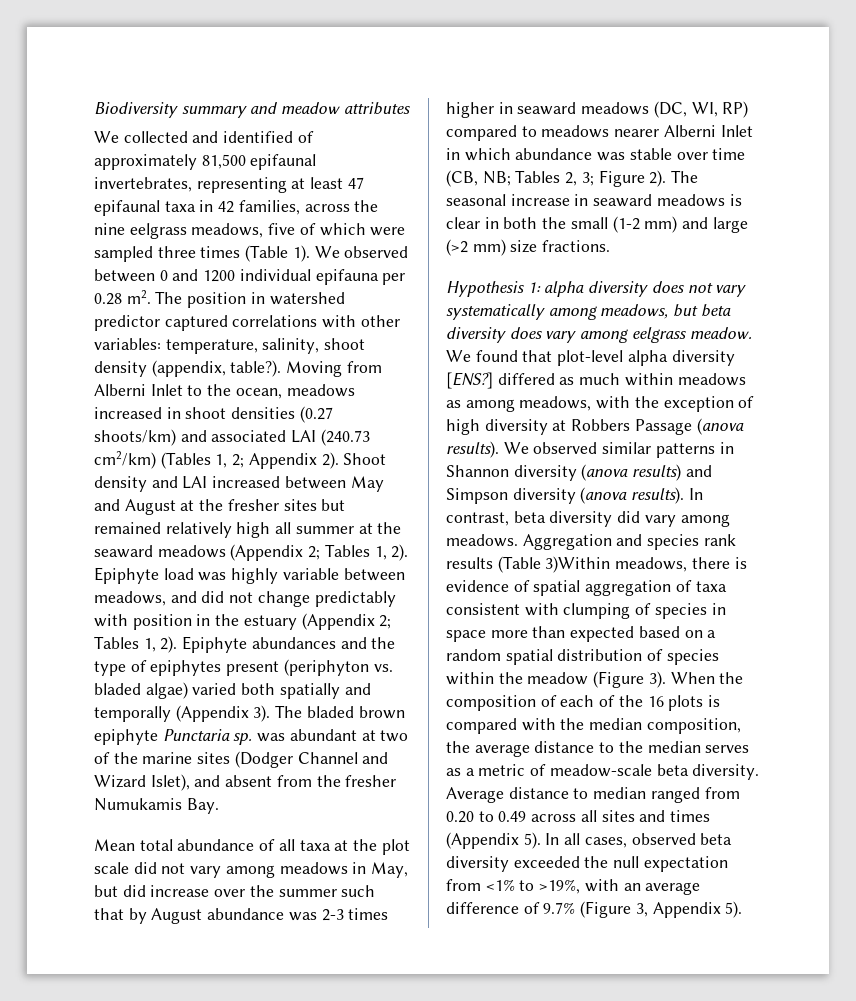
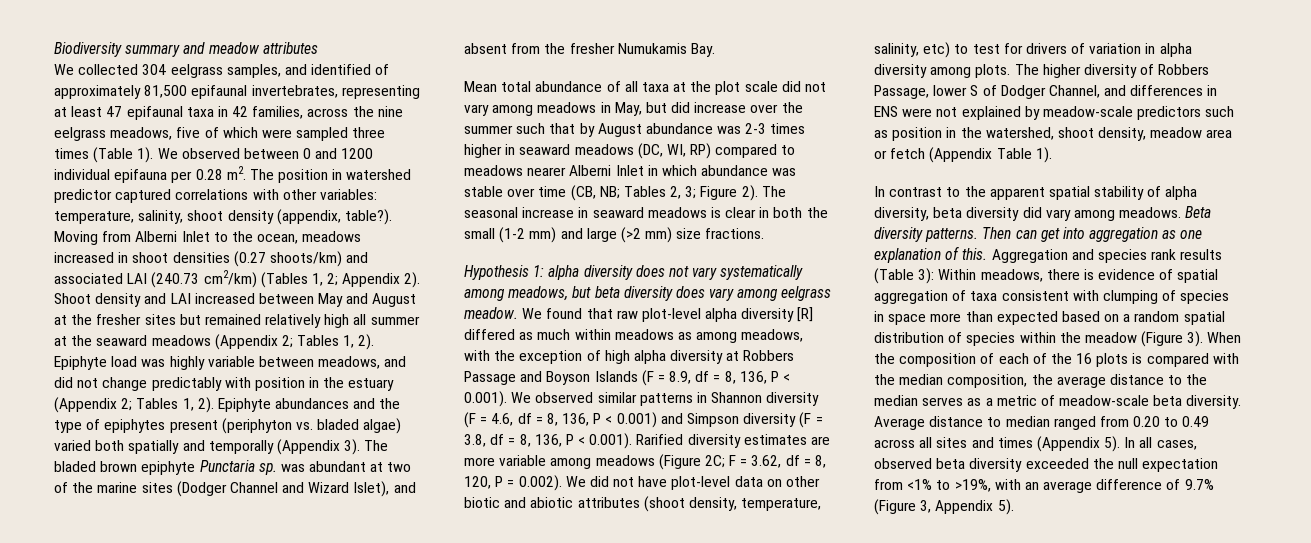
- We collected and identified of approximately 81,500 epifaunal invertebrates, representing at least 47 epifaunal taxa in 42 families, across the nine eelgrass meadows, five of which were sampled three times (Table 1).
+ We collected 304 eelgrass samples, and identified of approximately 81,500 epifaunal invertebrates, representing at least 47 epifaunal taxa in 42 families, across the nine eelgrass meadows, five of which were sampled three times (Table 1).
- We found that plot-level alpha diversity [ENS?] differed as much within meadows as among meadows, with the exception of high diversity at Robbers Passage (anova results). We observed similar patterns in Shannon diversity (anova results) and Simpson diversity (anova results). In contrast, beta diversity did vary among meadows.
+ We found that raw plot-level alpha diversity [R] differed as much within meadows as among meadows, with the exception of high alpha diversity at Robbers Passage and Boyson Islands (F = 8.9, df = 8, 136, P < 0.001). We observed similar patterns in Shannon diversity (F = 4.6, df = 8, 136, P < 0.001) and Simpson diversity (F = 3.8, df = 8, 136, P < 0.001). Rarified diversity estimates are more variable among meadows (Figure 2C; F = 3.62, df = 8, 120, P = 0.002). We did not have plot-level data on other biotic and abiotic attributes (shoot density, temperature, salinity, etc) to test for drivers of variation in alpha diversity among plots. The higher diversity of Robbers Passage, lower S of Dodger Channel, and differences in ENS were not explained by meadow-scale predictors such as position in the watershed, shoot density, meadow area or fetch (Appendix Table 1).
+ In contrast to the apparent spatial stability of alpha diversity, beta diversity did vary among meadows.
+ Beta diversity patterns. Then can get into aggregation as one explanation of this.
- Aggregation and species rank results (Table 3)Within meadows, there is evidence of spatial aggregation of taxa consistent with clumping of species in space more than expected based on a random spatial distribution of species within the meadow (Figure 3).
+ Aggregation and species rank results (Table 3): Within meadows, there is evidence of spatial aggregation of taxa consistent with clumping of species in space more than expected based on a random spatial distribution of species within the meadow (Figure 3).

